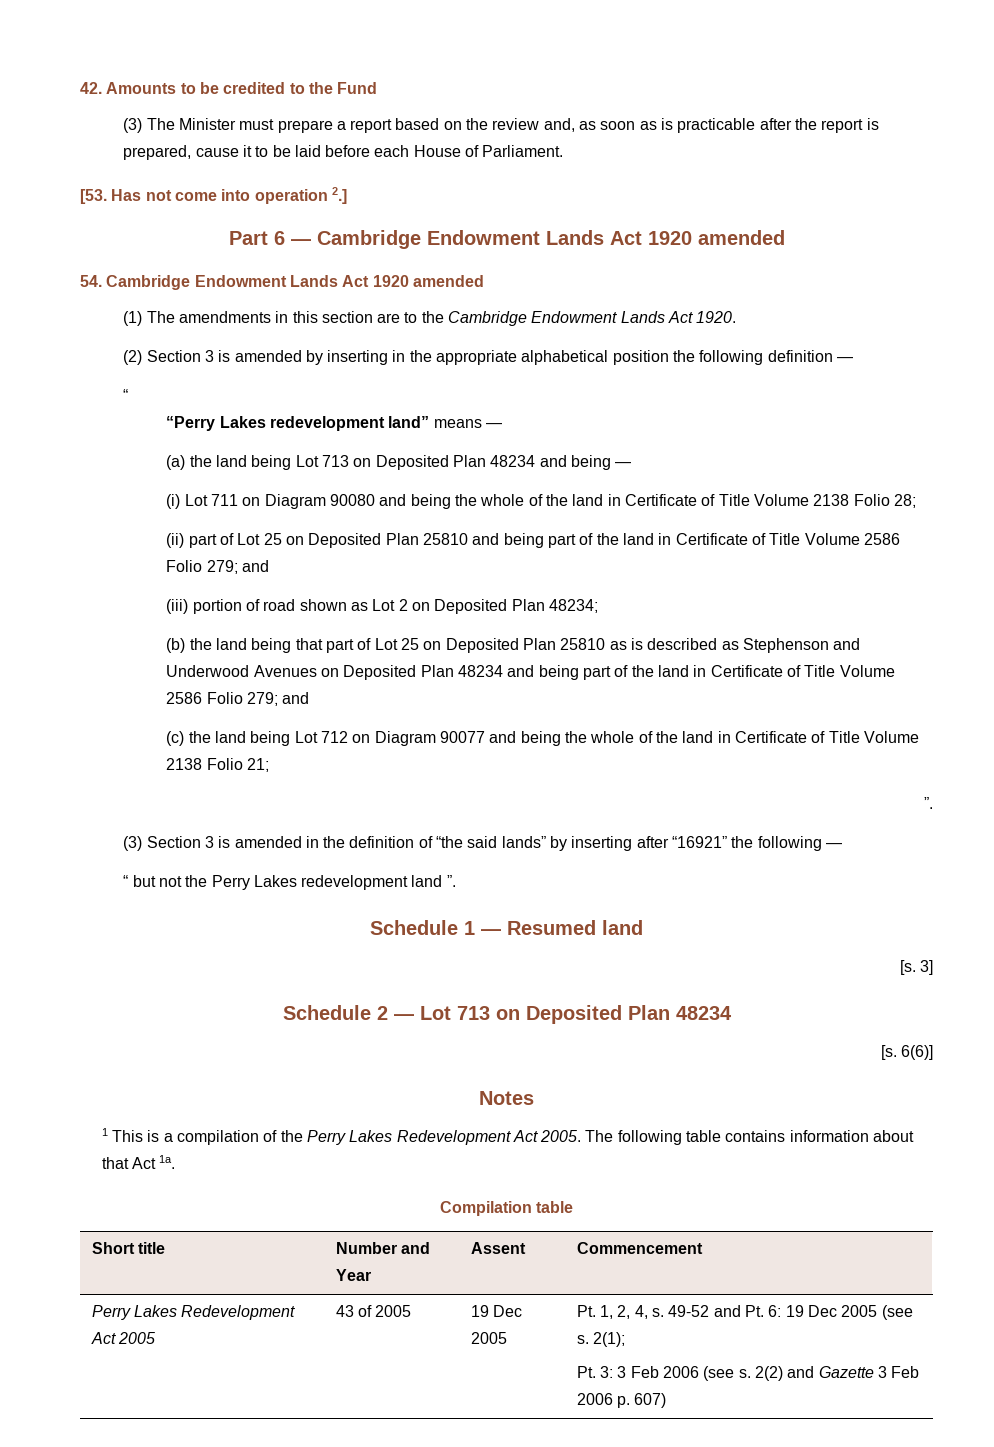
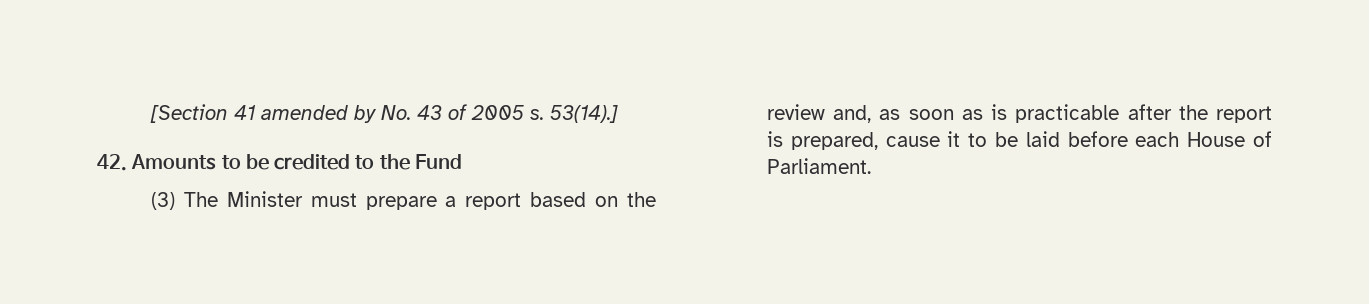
+ [Section 41 amended by No. 43 of 2005 s. 53(14).]
- [53. Has not come into operation 2.]
- Part 6 — Cambridge Endowment Lands Act 1920 amended
- 54. Cambridge Endowment Lands Act 1920 amended
- (1) The amendments in this section are to the Cambridge Endowment Lands Act 1920.
- (2) Section 3 is amended by inserting in the appropriate alphabetical position the following definition —
- “
- “Perry Lakes redevelopment land” means —
- (a) the land being Lot 713 on Deposited Plan 48234 and being —
- (i) Lot 711 on Diagram 90080 and being the whole of the land in Certificate of Title Volume 2138 Folio 28;
- (ii) part of Lot 25 on Deposited Plan 25810 and being part of the land in Certificate of Title Volume 2586 Folio 279; and
- (iii) portion of road shown as Lot 2 on Deposited Plan 48234;
- (b) the land being that part of Lot 25 on Deposited Plan 25810 as is described as Stephenson and Underwood Avenues on Deposited Plan 48234 and being part of the land in Certificate of Title Volume 2586 Folio 279; and
- (c) the land being Lot 712 on Diagram 90077 and being the whole of the land in Certificate of Title Volume 2138 Folio 21;
- ”.
- (3) Section 3 is amended in the definition of “the said lands” by inserting after “16921” the following —
- “ but not the Perry Lakes redevelopment land ”.
- Schedule 1 — Resumed land
- [s. 3]
- Schedule 2 — Lot 713 on Deposited Plan 48234
- [s. 6(6)]
- Notes
- 1 This is a compilation of the Perry Lakes Redevelopment Act 2005. The following table contains information about that Act 1a.
- Compilation table
- Short title | Number and Year | Assent | Commencement
- Perry Lakes Redevelopment Act 2005 | 43 of 2005 | 19 Dec 2005 | Pt. 1, 2, 4, s. 49-52 and Pt. 6: 19 Dec 2005 (see s. 2(1);
- Pt. 3: 3 Feb 2006 (see s. 2(2) and Gazette 3 Feb 2006 p. 607)

